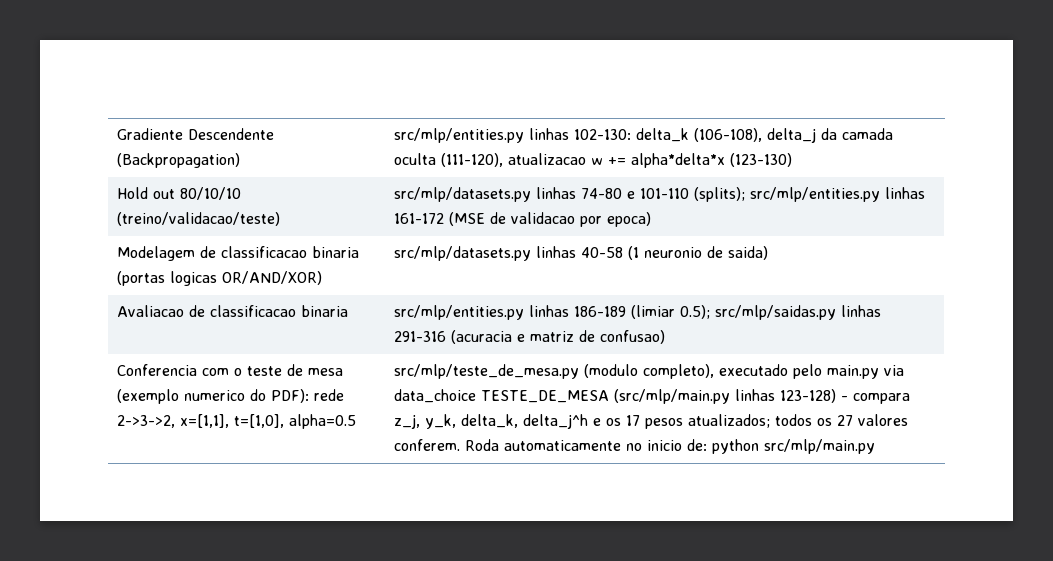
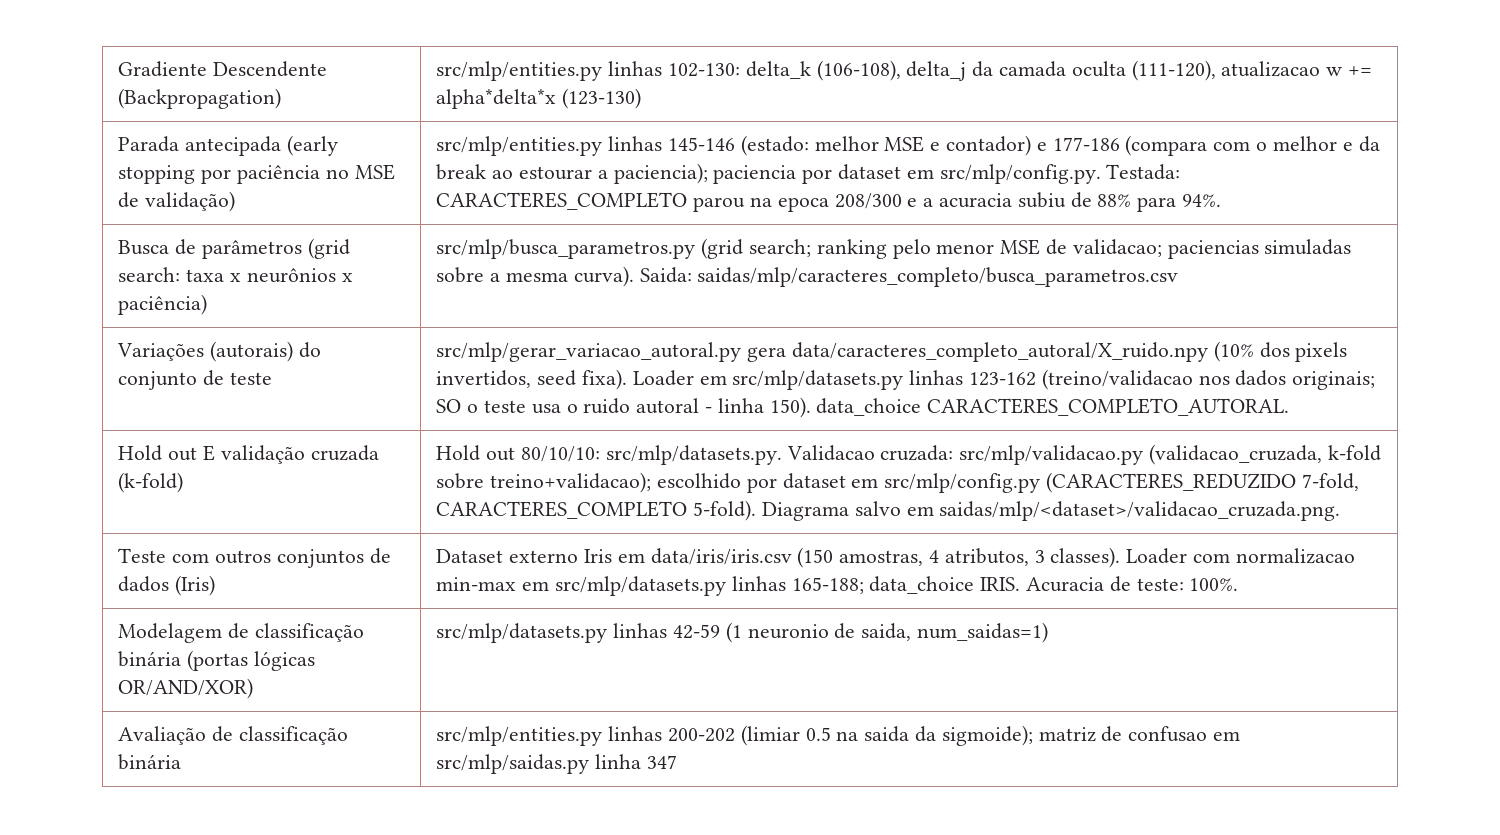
- Hold out 80/10/10 (treino/validacao/teste) | src/mlp/datasets.py linhas 74-80 e 101-110 (splits); src/mlp/entities.py linhas 161-172 (MSE de validacao por epoca)
- Modelagem de classificacao binaria (portas logicas OR/AND/XOR) | src/mlp/datasets.py linhas 40-58 (1 neuronio de saida)
- Avaliacao de classificacao binaria | src/mlp/entities.py linhas 186-189 (limiar 0.5); src/mlp/saidas.py linhas 291-316 (acuracia e matriz de confusao)
- Conferencia com o teste de mesa (exemplo numerico do PDF): rede 2->3->2, x=[1,1], t=[1,0], alpha=0.5 | src/mlp/teste_de_mesa.py (modulo completo), executado pelo main.py via data_choice TESTE_DE_MESA (src/mlp/main.py linhas 123-128) - compara z_j, y_k, delta_k, delta_j^h e os 17 pesos atualizados; todos os 27 valores conferem. Roda automaticamente no inicio de: python src/mlp/main.py
+ Parada antecipada (early stopping por paciência no MSE de validação) | src/mlp/entities.py linhas 145-146 (estado: melhor MSE e contador) e 177-186 (compara com o melhor e da break ao estourar a paciencia); paciencia por dataset em src/mlp/config.py. Testada: CARACTERES_COMPLETO parou na epoca 208/300 e a acuracia subiu de 88% para 94%.
+ Busca de parâmetros (grid search: taxa x neurônios x paciência) | src/mlp/busca_parametros.py (grid search; ranking pelo menor MSE de validacao; paciencias simuladas sobre a mesma curva). Saida: saidas/mlp/caracteres_completo/busca_parametros.csv
+ Variações (autorais) do conjunto de teste | src/mlp/gerar_variacao_autoral.py gera data/caracteres_completo_autoral/X_ruido.npy (10% dos pixels invertidos, seed fixa). Loader em src/mlp/datasets.py linhas 123-162 (treino/validacao nos dados originais; SO o teste usa o ruido autoral - linha 150). data_choice CARACTERES_COMPLETO_AUTORAL.
+ Hold out E validação cruzada (k-fold) | Hold out 80/10/10: src/mlp/datasets.py. Validacao cruzada: src/mlp/validacao.py (validacao_cruzada, k-fold sobre treino+validacao); escolhido por dataset em src/mlp/config.py (CARACTERES_REDUZIDO 7-fold, CARACTERES_COMPLETO 5-fold). Diagrama salvo em saidas/mlp/<dataset>/validacao_cruzada.png.
+ Teste com outros conjuntos de dados (Iris) | Dataset externo Iris em data/iris/iris.csv (150 amostras, 4 atributos, 3 classes). Loader com normalizacao min-max em src/mlp/datasets.py linhas 165-188; data_choice IRIS. Acuracia de teste: 100%.
+ Modelagem de classificação binária (portas lógicas OR/AND/XOR) | src/mlp/datasets.py linhas 42-59 (1 neuronio de saida, num_saidas=1)
+ Avaliação de classificação binária | src/mlp/entities.py linhas 200-202 (limiar 0.5 na saida da sigmoide); matriz de confusao em src/mlp/saidas.py linha 347

